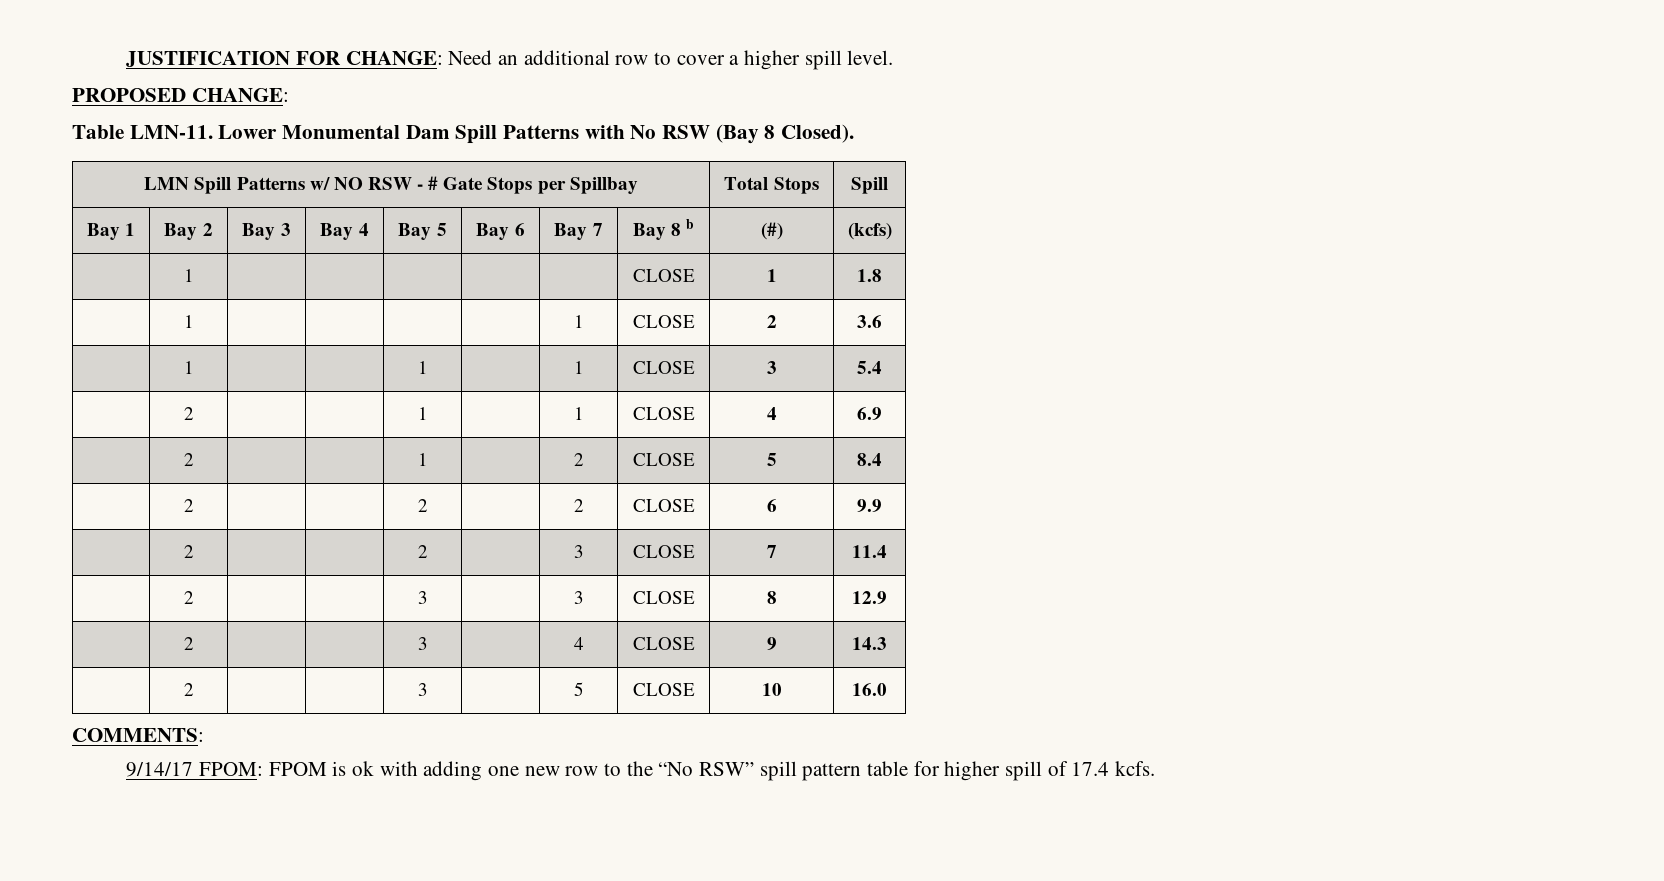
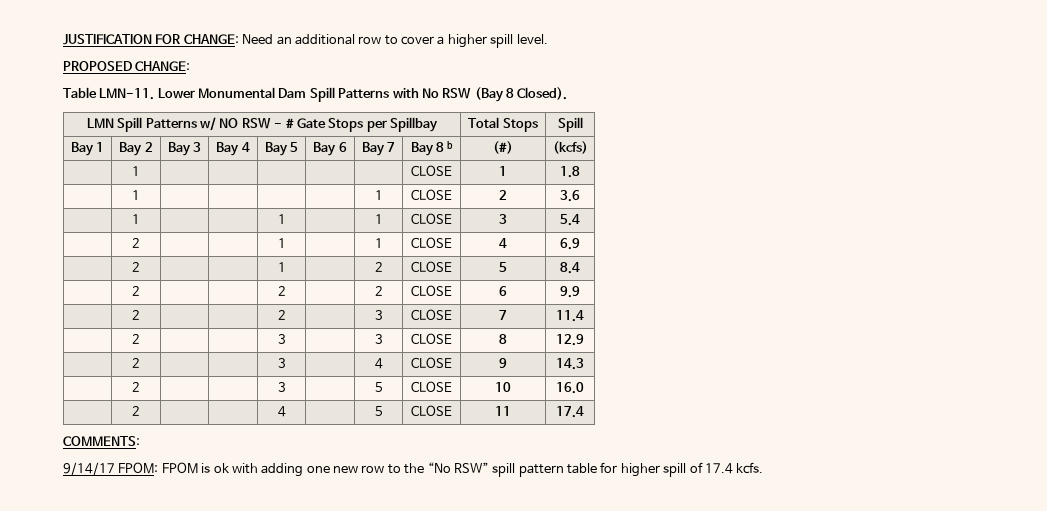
+ | 2 | | | 4 | | 5 | CLOSE | 11 | 17.4

